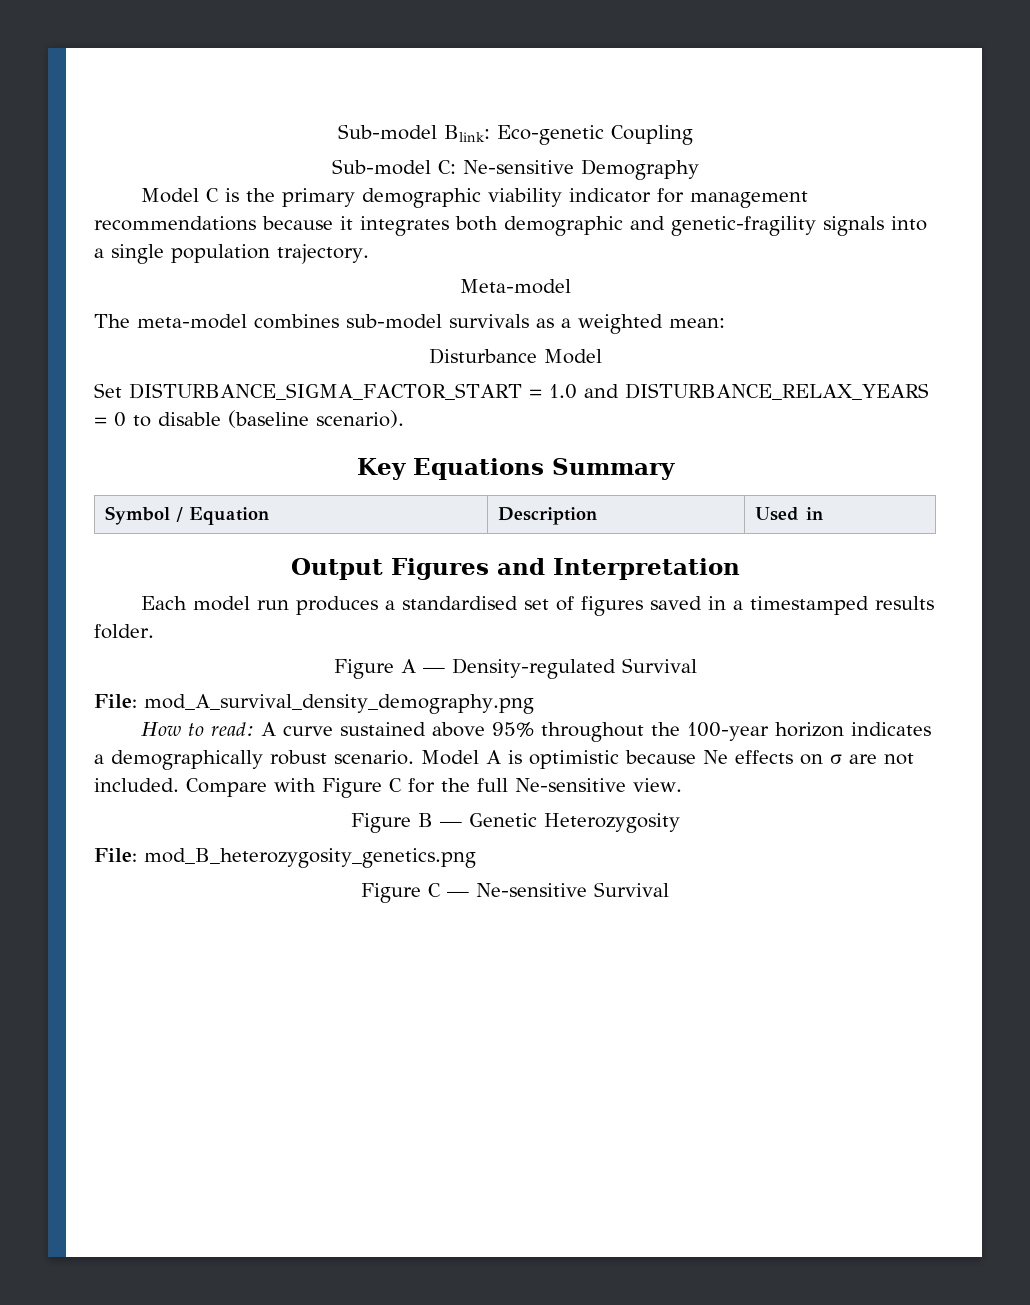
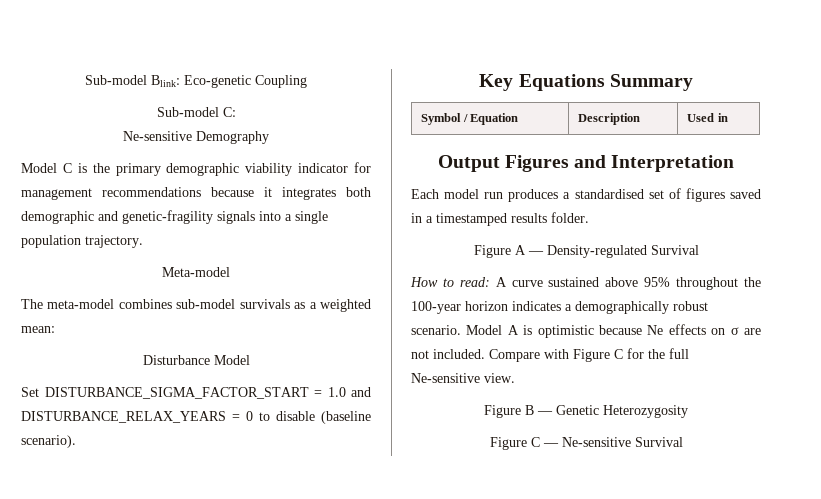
- Sub-model C: Ne-sensitive Demography
+ Sub-model C:
+ Ne-sensitive Demography
- File: mod_A_survival_density_demography.png
- File: mod_B_heterozygosity_genetics.png

